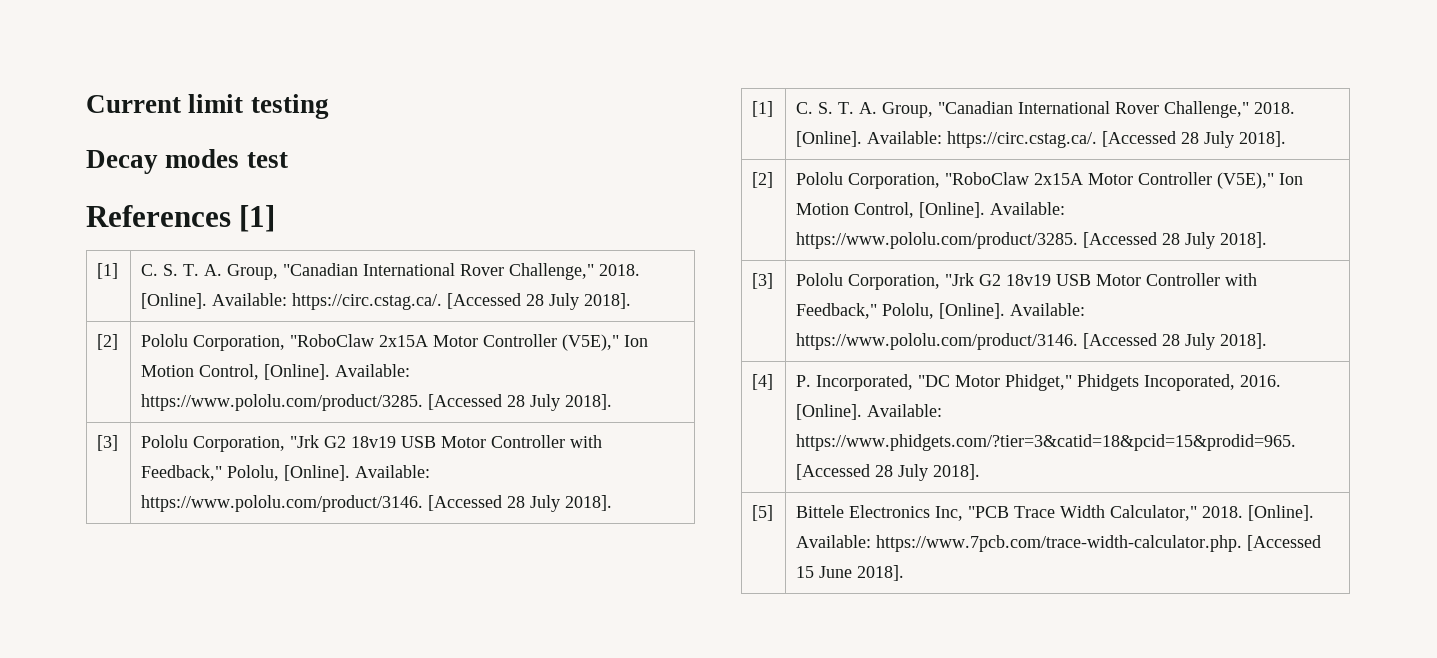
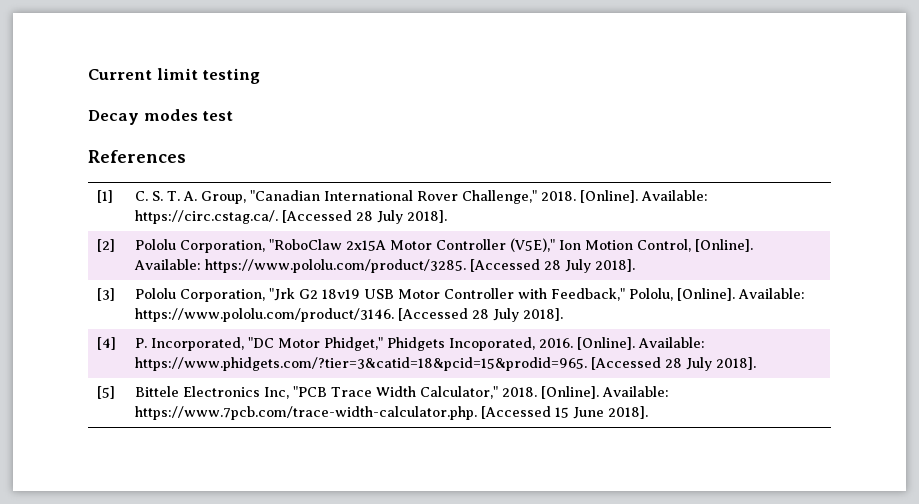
- References [1]
- [1] | C. S. T. A. Group, "Canadian International Rover Challenge," 2018. [Online]. Available: https://circ.cstag.ca/. [Accessed 28 July 2018].
- [2] | Pololu Corporation, "RoboClaw 2x15A Motor Controller (V5E)," Ion Motion Control, [Online]. Available: https://www.pololu.com/product/3285. [Accessed 28 July 2018].
- [3] | Pololu Corporation, "Jrk G2 18v19 USB Motor Controller with Feedback," Pololu, [Online]. Available: https://www.pololu.com/product/3146. [Accessed 28 July 2018].
+ References

